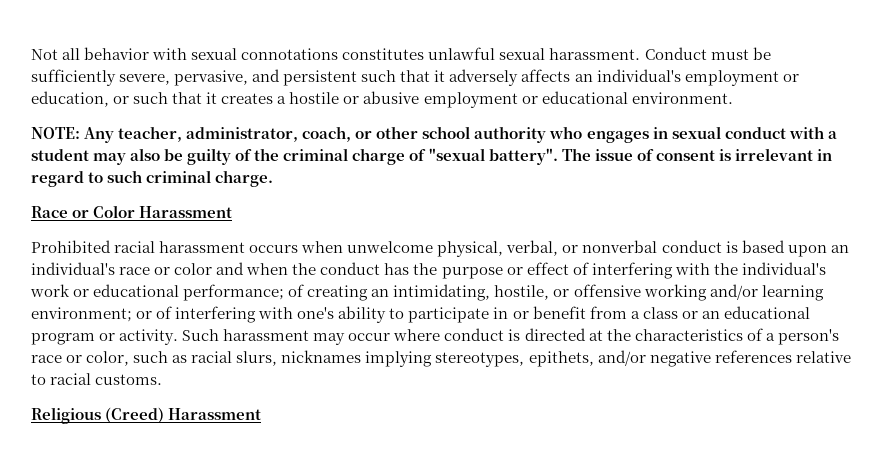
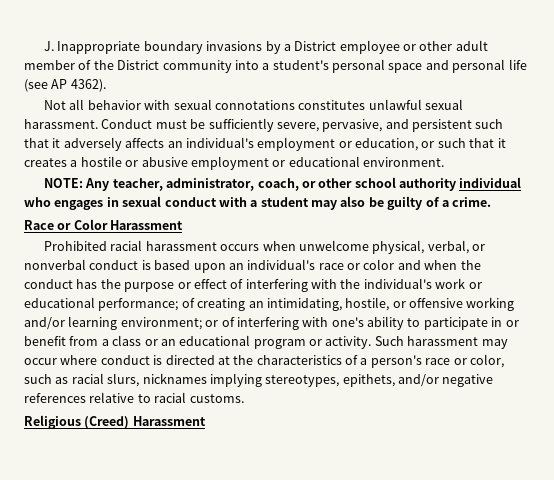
+ J. Inappropriate boundary invasions by a District employee or other adult member of the District community into a student's personal space and personal life (see AP 4362).
- NOTE: Any teacher, administrator, coach, or other school authority who engages in sexual conduct with a student may also be guilty of the criminal charge of "sexual battery". The issue of consent is irrelevant in regard to such criminal charge.
+ NOTE: Any teacher, administrator, coach, or other school authority individual who engages in sexual conduct with a student may also be guilty of a crime.

